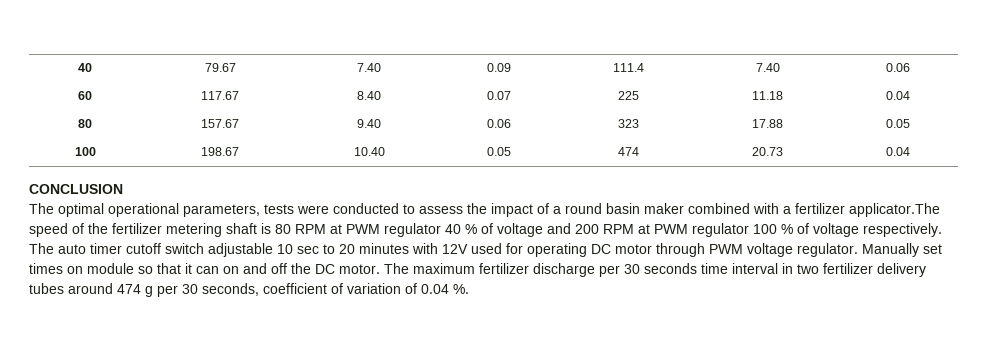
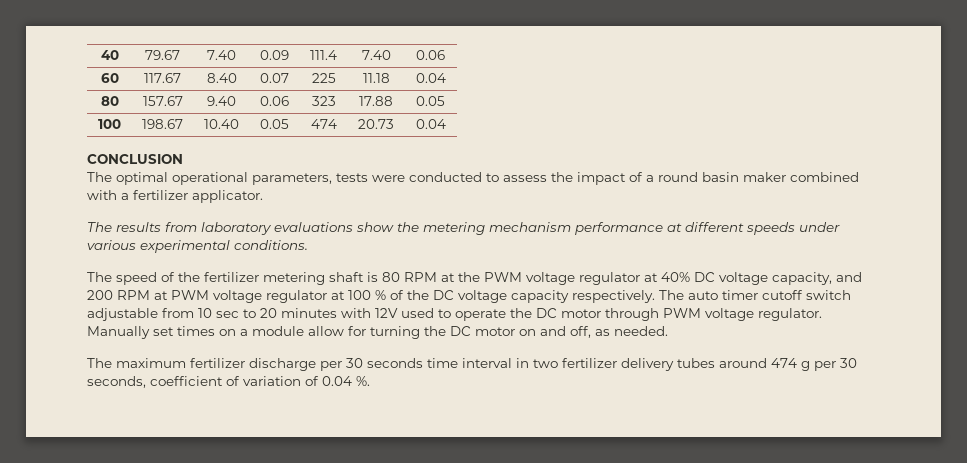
- The optimal operational parameters, tests were conducted to assess the impact of a round basin maker combined with a fertilizer applicator.The speed of the fertilizer metering shaft is 80 RPM at PWM regulator 40 % of voltage and 200 RPM at PWM regulator 100 % of voltage respectively.
+ The optimal operational parameters, tests were conducted to assess the impact of a round basin maker combined with a fertilizer applicator.
+ The results from laboratory evaluations show the metering mechanism performance at different speeds under various experimental conditions.
+ The speed of the fertilizer metering shaft is 80 RPM at the PWM voltage regulator at 40% DC voltage capacity, and 200 RPM at PWM voltage regulator at 100 % of the DC voltage capacity respectively.
- The auto timer cutoff switch adjustable 10 sec to 20 minutes with 12V used for operating DC motor through PWM voltage regulator.
+ The auto timer cutoff switch adjustable from 10 sec to 20 minutes with 12V used to operate the DC motor through PWM voltage regulator.
- Manually set times on module so that it can on and off the DC motor. The maximum fertilizer discharge per 30 seconds time interval in two fertilizer delivery tubes around 474 g per 30 seconds, coefficient of variation of 0.04 %.
+ Manually set times on a module allow for turning the DC motor on and off, as needed.
+ The maximum fertilizer discharge per 30 seconds time interval in two fertilizer delivery tubes around 474 g per 30 seconds, coefficient of variation of 0.04 %.

